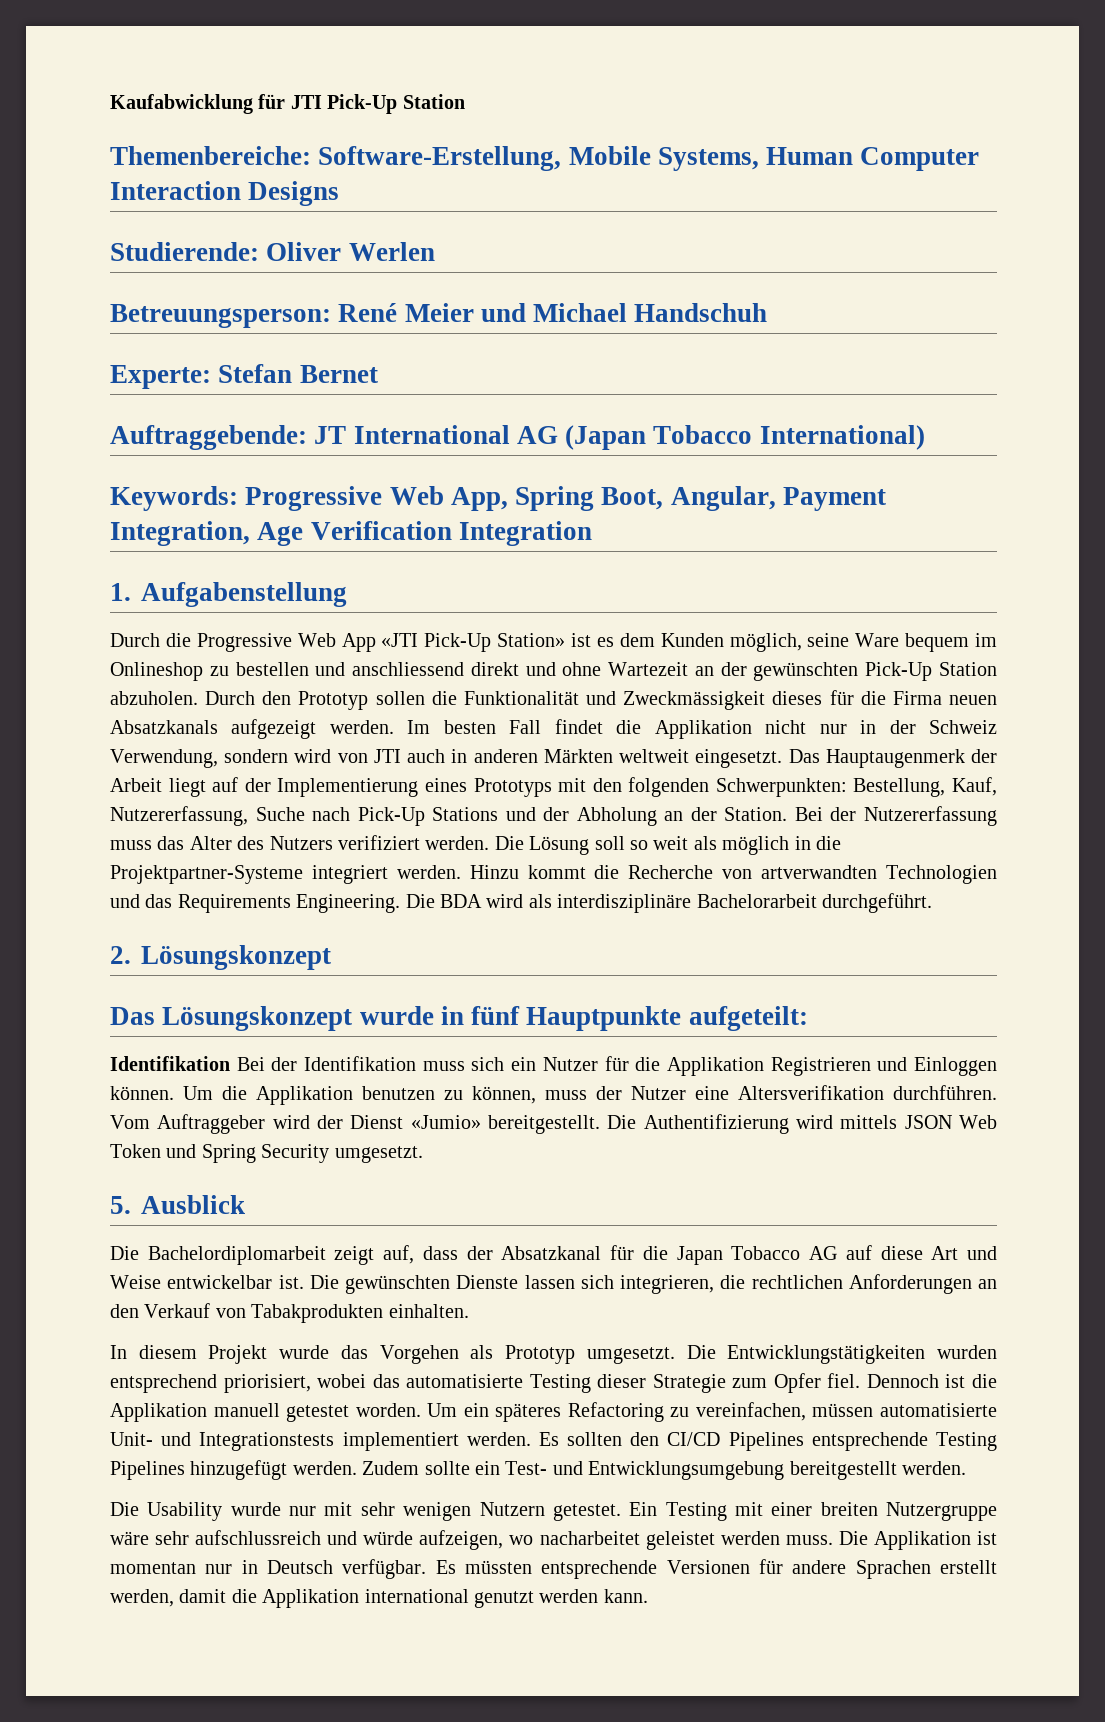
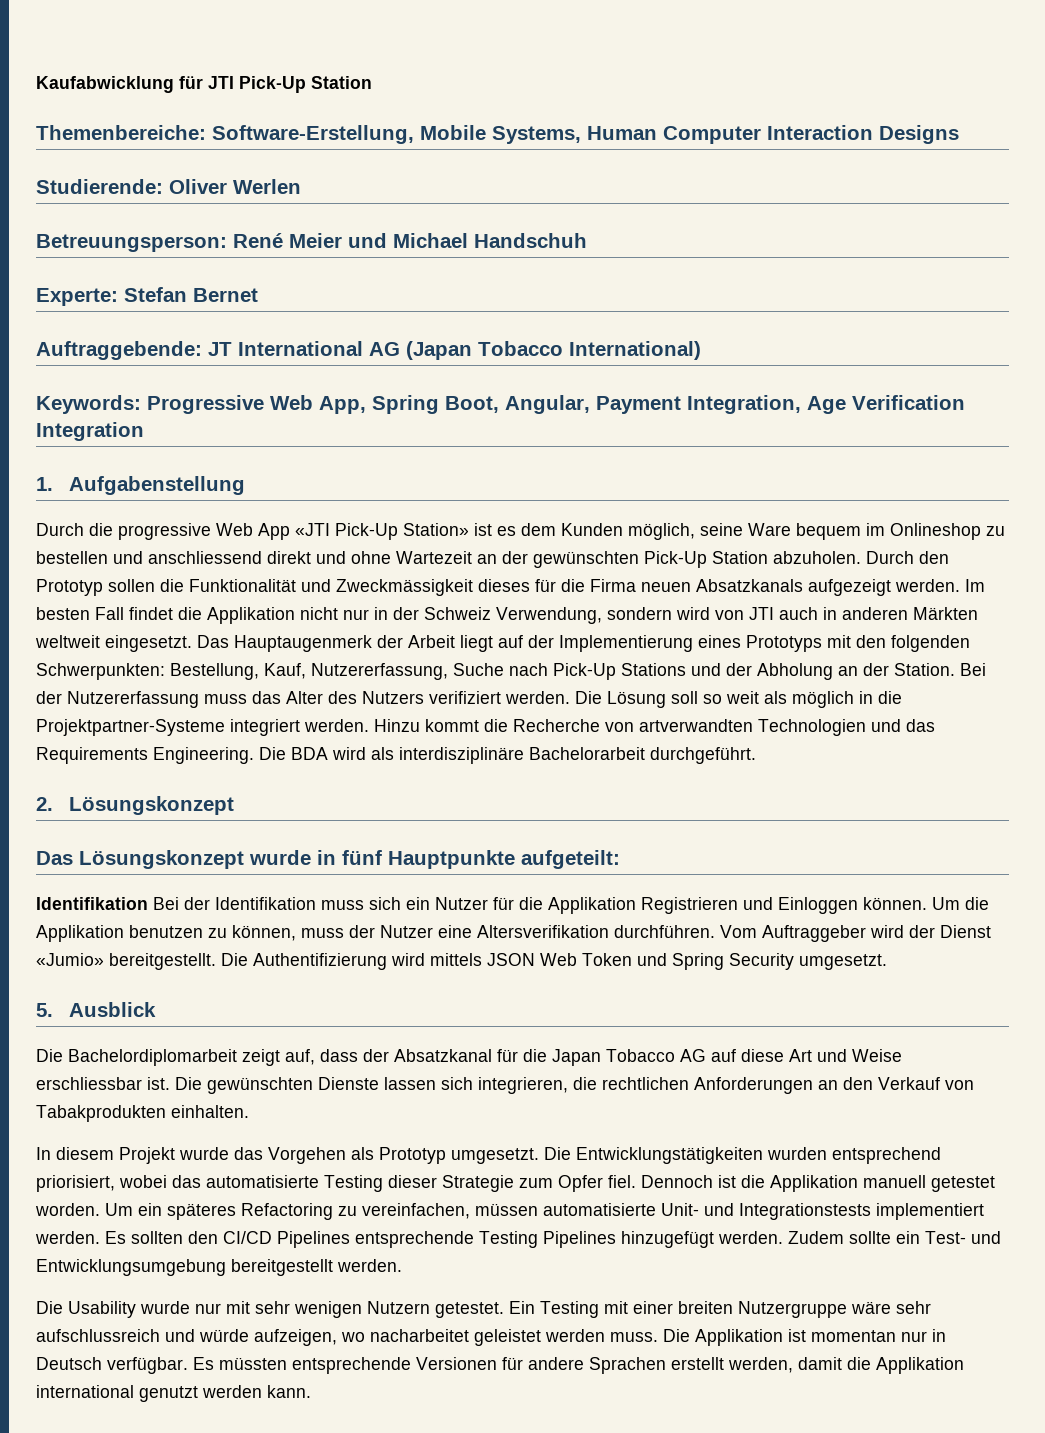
- Durch die Progressive Web App «JTI Pick-Up Station» ist es dem Kunden möglich, seine Ware bequem im Onlineshop zu bestellen und anschliessend direkt und ohne Wartezeit an der gewünschten Pick-Up Station abzuholen.
+ Durch die progressive Web App «JTI Pick-Up Station» ist es dem Kunden möglich, seine Ware bequem im Onlineshop zu bestellen und anschliessend direkt und ohne Wartezeit an der gewünschten Pick-Up Station abzuholen.
- Die Bachelordiplomarbeit zeigt auf, dass der Absatzkanal für die Japan Tobacco AG auf diese Art und Weise entwickelbar ist.
+ Die Bachelordiplomarbeit zeigt auf, dass der Absatzkanal für die Japan Tobacco AG auf diese Art und Weise erschliessbar ist.

